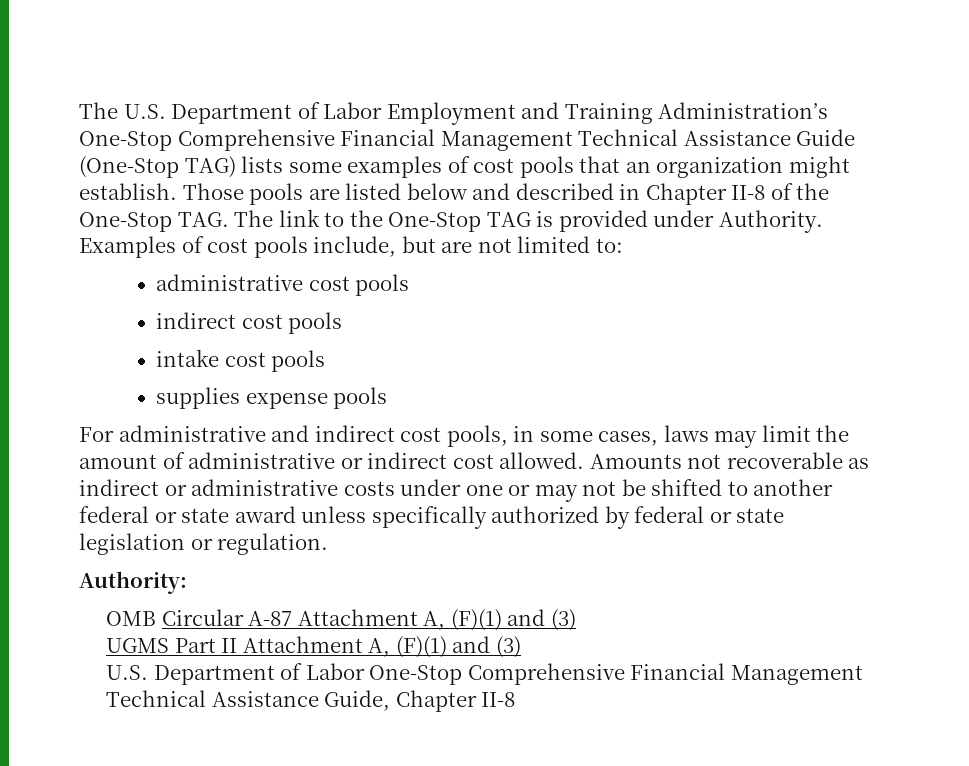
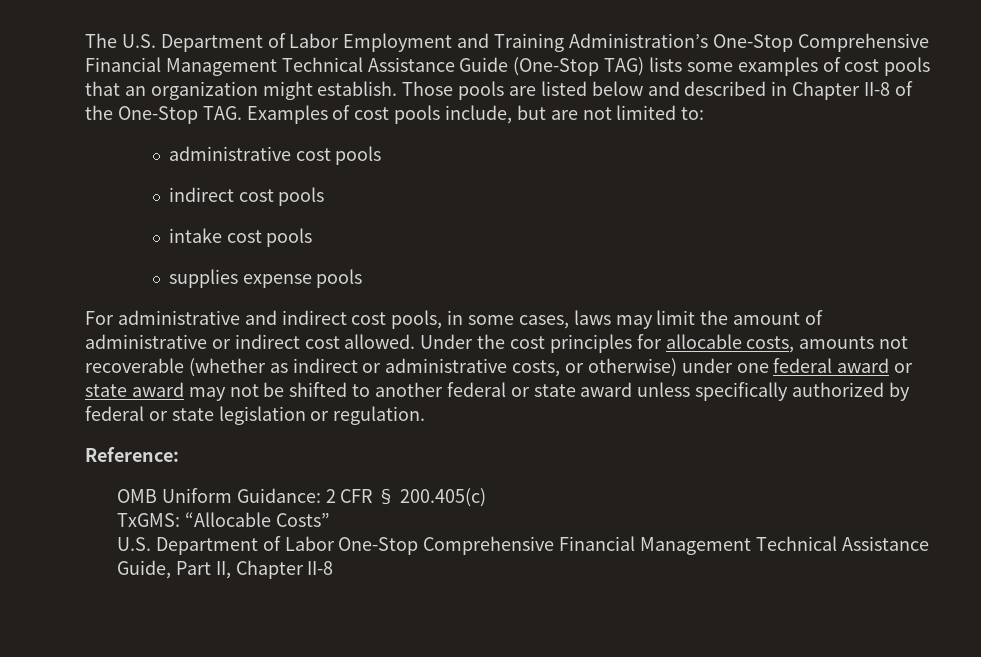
- Those pools are listed below and described in Chapter II-8 of the One-Stop TAG. The link to the One-Stop TAG is provided under Authority. Examples of cost pools include, but are not limited to:
+ Those pools are listed below and described in Chapter II-8 of the One-Stop TAG. Examples of cost pools include, but are not limited to:
- Amounts not recoverable as indirect or administrative costs under one or may not be shifted to another federal or state award unless specifically authorized by federal or state legislation or regulation.
+ Under the cost principles for allocable costs, amounts not recoverable (whether as indirect or administrative costs, or otherwise) under one federal award or state award may not be shifted to another federal or state award unless specifically authorized by federal or state legislation or regulation.
- Authority:
+ Reference:
- OMB Circular A-87 Attachment A, (F)(1) and (3)
- UGMS Part II Attachment A, (F)(1) and (3)
+ OMB Uniform Guidance: 2 CFR § 200.405(c)
+ TxGMS: “Allocable Costs”
- U.S. Department of Labor One-Stop Comprehensive Financial Management Technical Assistance Guide, Chapter II-8
+ U.S. Department of Labor One-Stop Comprehensive Financial Management Technical Assistance Guide, Part II, Chapter II-8

